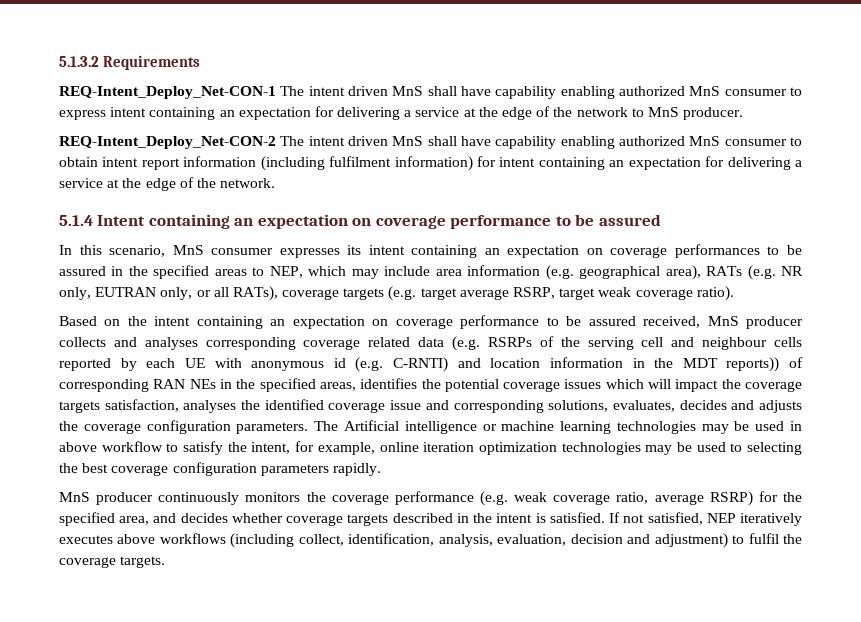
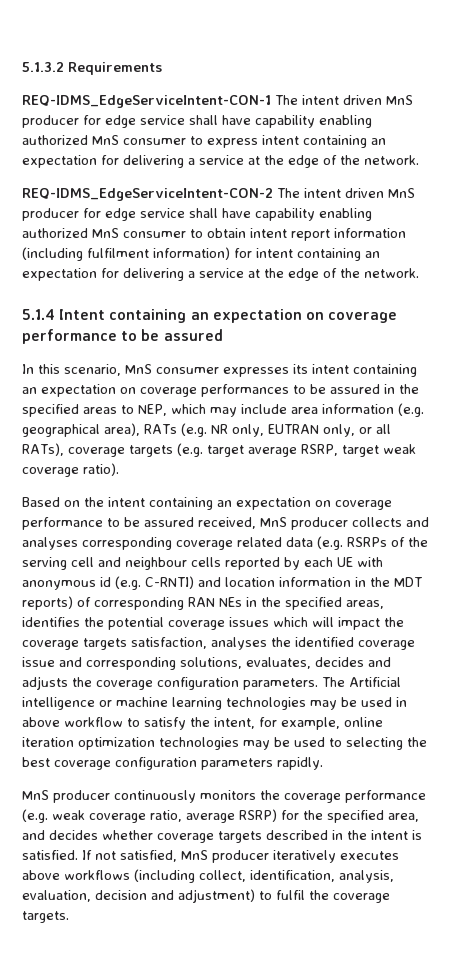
- REQ-Intent_Deploy_Net-CON-1 The intent driven MnS shall have capability enabling authorized MnS consumer to express intent containing an expectation for delivering a service at the edge of the network to MnS producer.
- REQ-Intent_Deploy_Net-CON-2 The intent driven MnS shall have capability enabling authorized MnS consumer to obtain intent report information (including fulfilment information) for intent containing an expectation for delivering a service at the edge of the network.
+ REQ-IDMS_EdgeServiceIntent-CON-1 The intent driven MnS producer for edge service shall have capability enabling authorized MnS consumer to express intent containing an expectation for delivering a service at the edge of the network.
+ REQ-IDMS_EdgeServiceIntent-CON-2 The intent driven MnS producer for edge service shall have capability enabling authorized MnS consumer to obtain intent report information (including fulfilment information) for intent containing an expectation for delivering a service at the edge of the network.
- Based on the intent containing an expectation on coverage performance to be assured received, MnS producer collects and analyses corresponding coverage related data (e.g. RSRPs of the serving cell and neighbour cells reported by each UE with anonymous id (e.g. C-RNTI) and location information in the MDT reports)) of corresponding RAN NEs in the specified areas, identifies the potential coverage issues which will impact the coverage targets satisfaction, analyses the identified coverage issue and corresponding solutions, evaluates, decides and adjusts the coverage configuration parameters.
+ Based on the intent containing an expectation on coverage performance to be assured received, MnS producer collects and analyses corresponding coverage related data (e.g. RSRPs of the serving cell and neighbour cells reported by each UE with anonymous id (e.g. C-RNTI) and location information in the MDT reports) of corresponding RAN NEs in the specified areas, identifies the potential coverage issues which will impact the coverage targets satisfaction, analyses the identified coverage issue and corresponding solutions, evaluates, decides and adjusts the coverage configuration parameters.
- If not satisfied, NEP iteratively executes above workflows (including collect, identification, analysis, evaluation, decision and adjustment) to fulfil the coverage targets.
+ If not satisfied, MnS producer iteratively executes above workflows (including collect, identification, analysis, evaluation, decision and adjustment) to fulfil the coverage targets.

